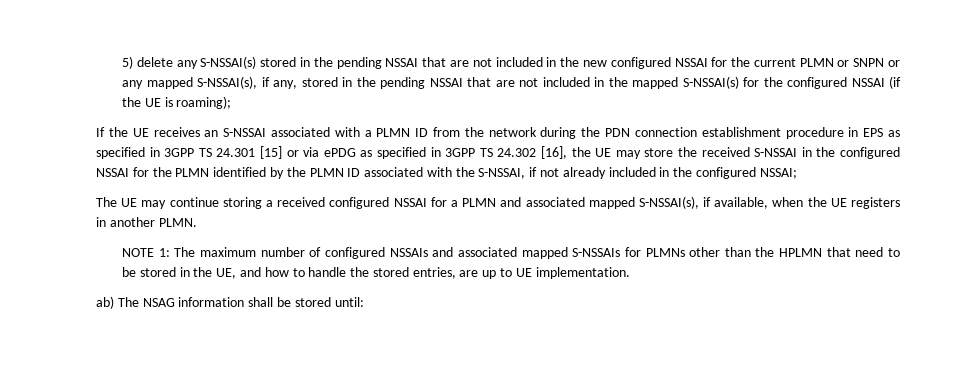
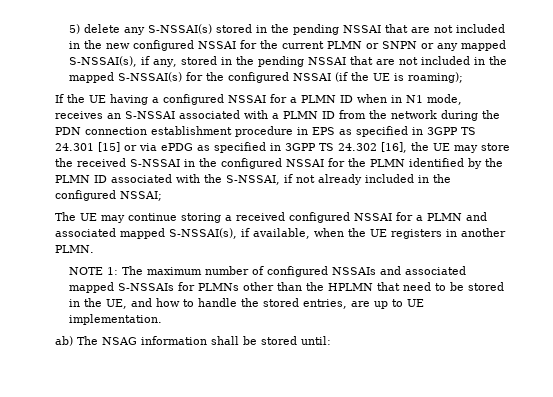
- If the UE receives an S-NSSAI associated with a PLMN ID from the network during the PDN connection establishment procedure in EPS as specified in 3GPP TS 24.301 [15] or via ePDG as specified in 3GPP TS 24.302 [16], the UE may store the received S-NSSAI in the configured NSSAI for the PLMN identified by the PLMN ID associated with the S-NSSAI, if not already included in the configured NSSAI;
+ If the UE having a configured NSSAI for a PLMN ID when in N1 mode, receives an S-NSSAI associated with a PLMN ID from the network during the PDN connection establishment procedure in EPS as specified in 3GPP TS 24.301 [15] or via ePDG as specified in 3GPP TS 24.302 [16], the UE may store the received S-NSSAI in the configured NSSAI for the PLMN identified by the PLMN ID associated with the S-NSSAI, if not already included in the configured NSSAI;

